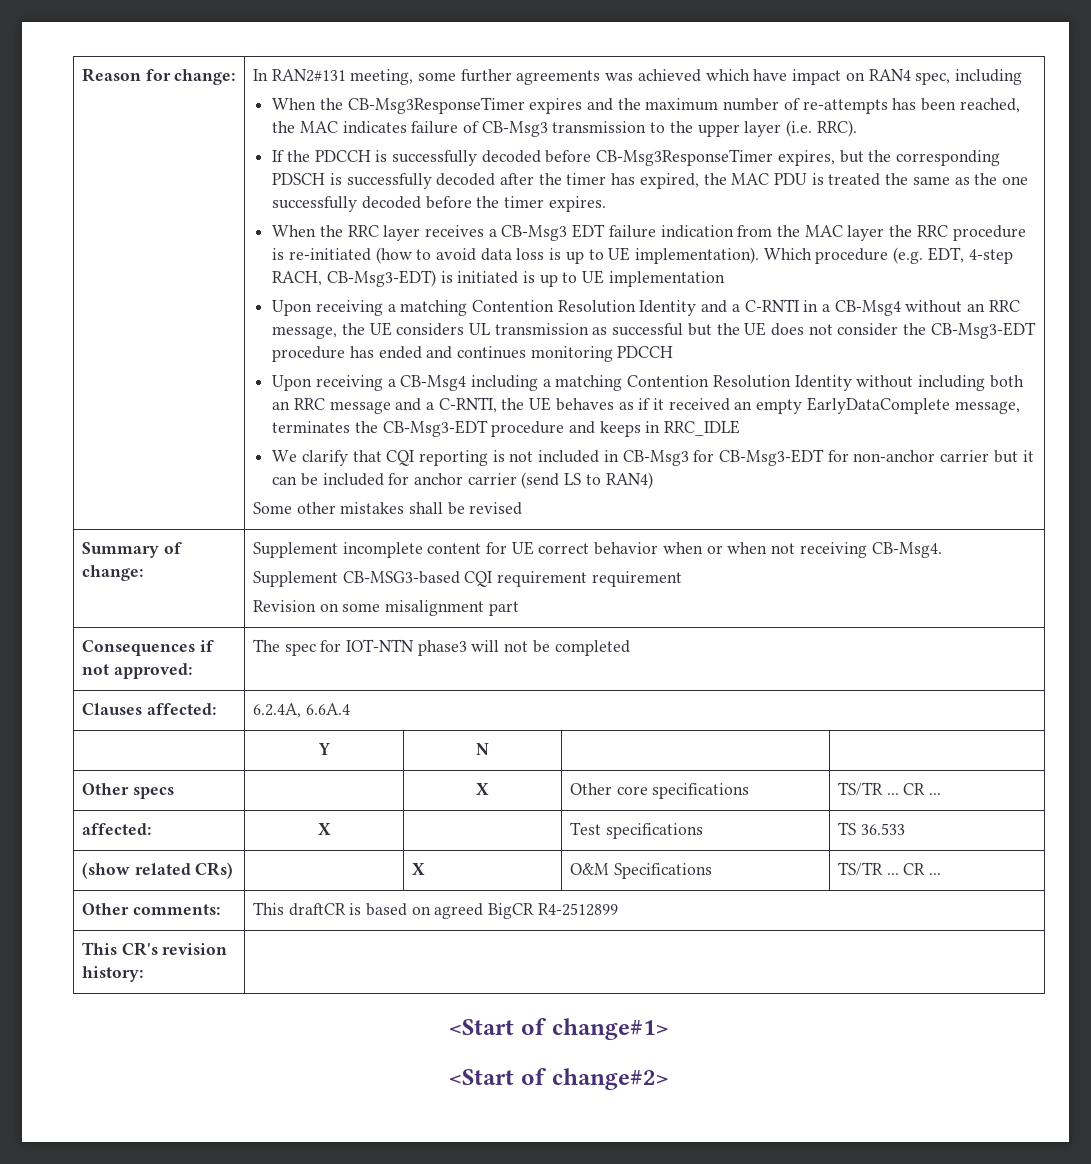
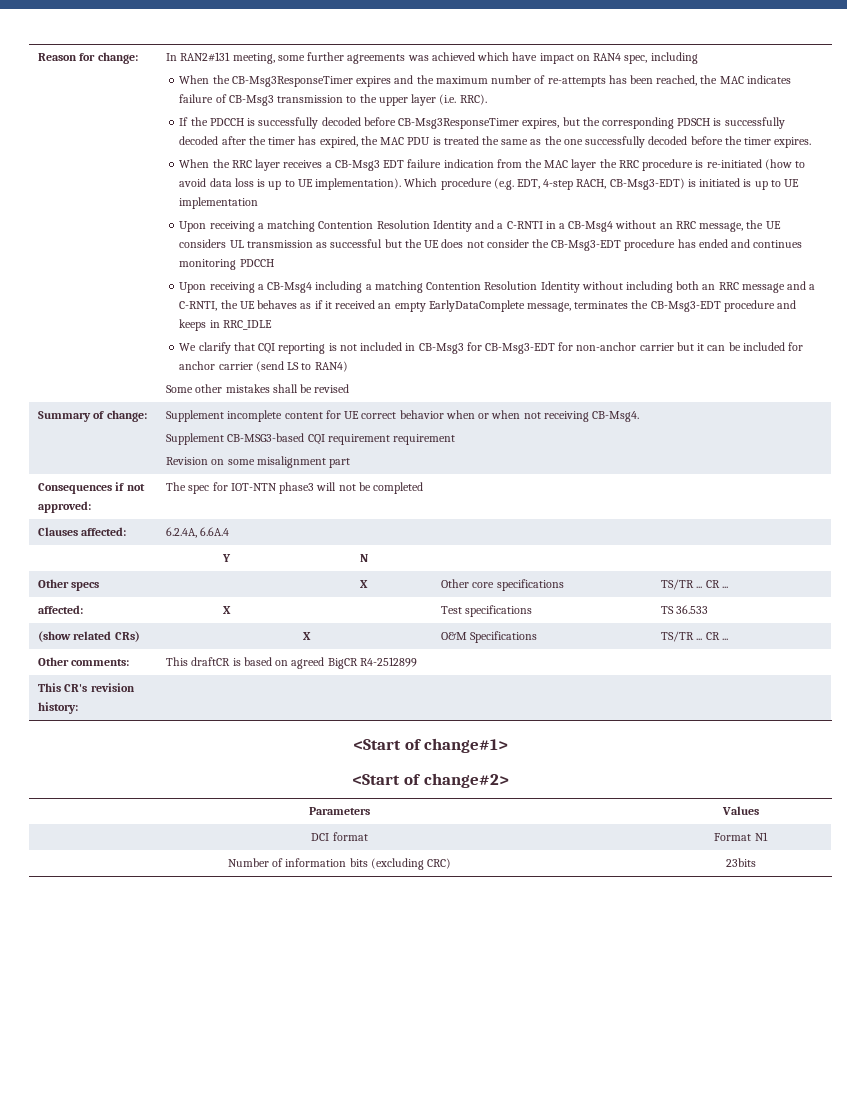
+ Parameters | Values
+ DCI format | Format N1
+ Number of information bits (excluding CRC) | 23bits

